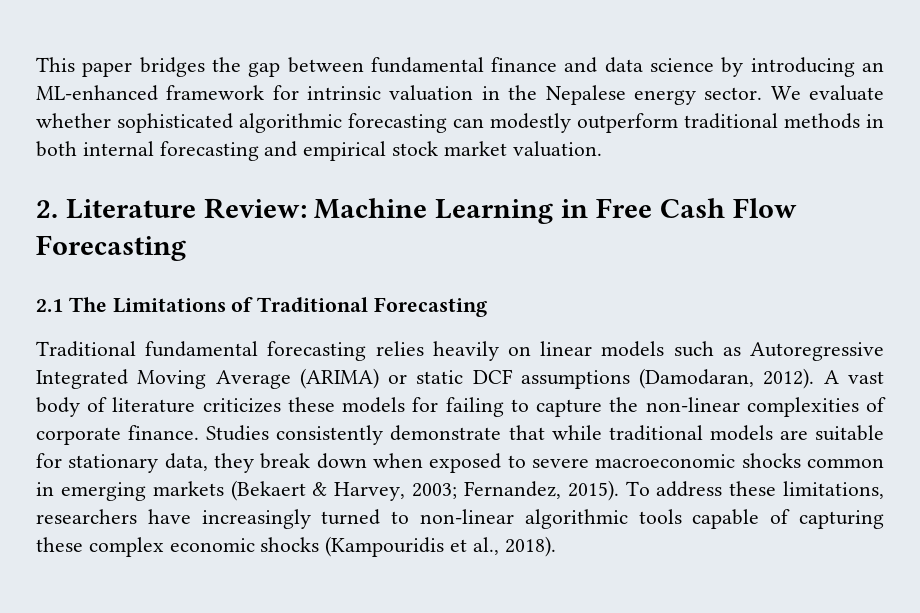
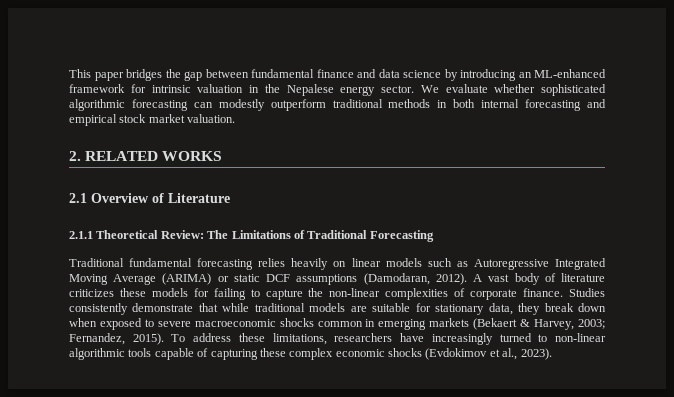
- 2. Literature Review: Machine Learning in Free Cash Flow Forecasting
- 2.1 The Limitations of Traditional Forecasting
+ 2. RELATED WORKS
+ 2.1 Overview of Literature
+ 2.1.1 Theoretical Review: The Limitations of Traditional Forecasting
- To address these limitations, researchers have increasingly turned to non-linear algorithmic tools capable of capturing these complex economic shocks (Kampouridis et al., 2018).
+ To address these limitations, researchers have increasingly turned to non-linear algorithmic tools capable of capturing these complex economic shocks (Evdokimov et al., 2023).

